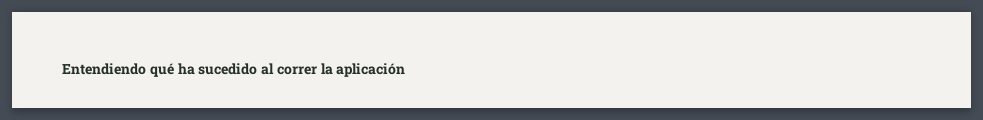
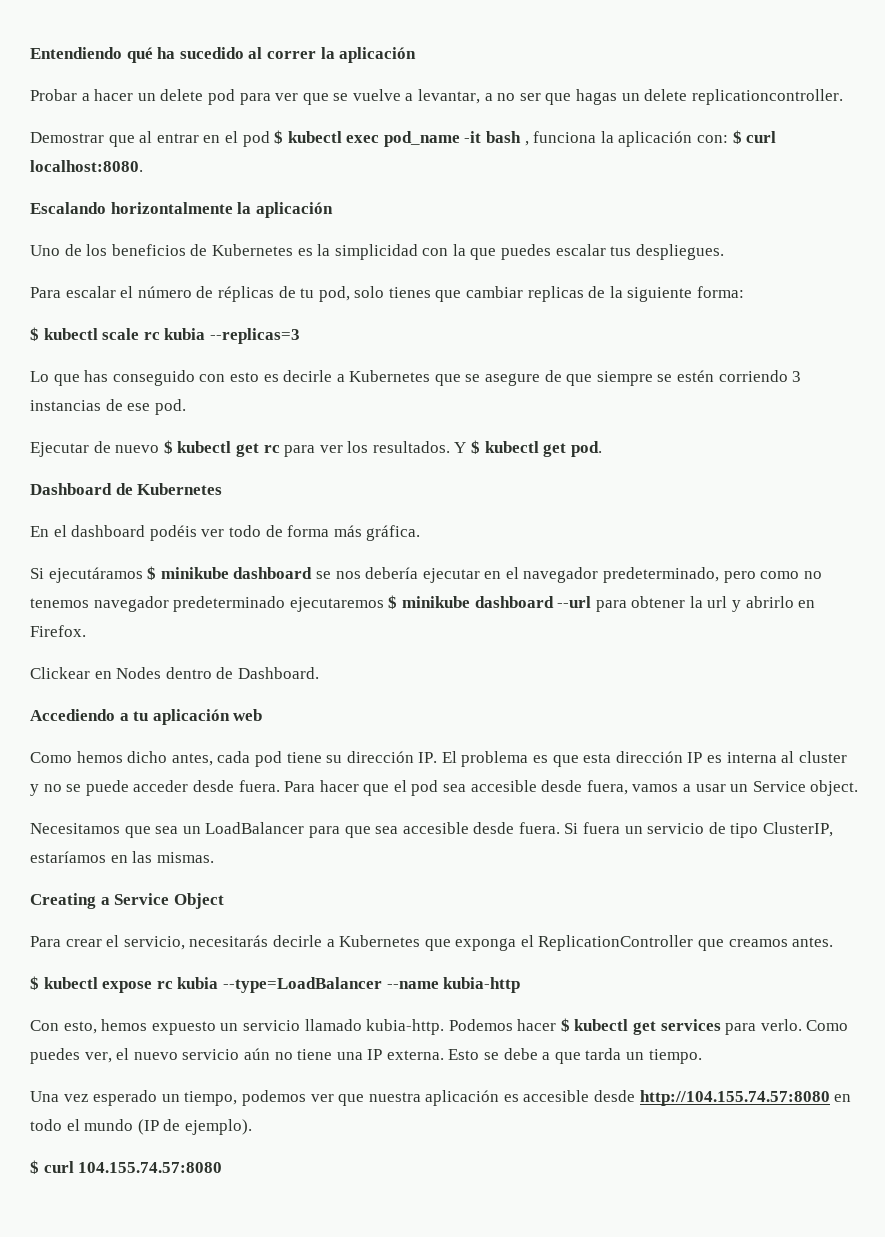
+ Probar a hacer un delete pod para ver que se vuelve a levantar, a no ser que hagas un delete replicationcontroller.
+ Demostrar que al entrar en el pod $ kubectl exec pod_name -it bash , funciona la aplicación con: $ curl localhost:8080.
+ Escalando horizontalmente la aplicación
+ Uno de los beneficios de Kubernetes es la simplicidad con la que puedes escalar tus despliegues.
+ Para escalar el número de réplicas de tu pod, solo tienes que cambiar replicas de la siguiente forma:
+ $ kubectl scale rc kubia --replicas=3
+ Lo que has conseguido con esto es decirle a Kubernetes que se asegure de que siempre se estén corriendo 3 instancias de ese pod.
+ Ejecutar de nuevo $ kubectl get rc para ver los resultados. Y $ kubectl get pod.
+ Dashboard de Kubernetes
+ En el dashboard podéis ver todo de forma más gráfica.
+ Si ejecutáramos $ minikube dashboard se nos debería ejecutar en el navegador predeterminado, pero como no tenemos navegador predeterminado ejecutaremos $ minikube dashboard --url para obtener la url y abrirlo en Firefox.
+ Clickear en Nodes dentro de Dashboard.
+ Accediendo a tu aplicación web
+ Como hemos dicho antes, cada pod tiene su dirección IP. El problema es que esta dirección IP es interna al cluster y no se puede acceder desde fuera. Para hacer que el pod sea accesible desde fuera, vamos a usar un Service object.
+ Necesitamos que sea un LoadBalancer para que sea accesible desde fuera. Si fuera un servicio de tipo ClusterIP, estaríamos en las mismas.
+ Creating a Service Object
+ Para crear el servicio, necesitarás decirle a Kubernetes que exponga el ReplicationController que creamos antes.
+ $ kubectl expose rc kubia --type=LoadBalancer --name kubia-http
+ Con esto, hemos expuesto un servicio llamado kubia-http. Podemos hacer $ kubectl get services para verlo. Como puedes ver, el nuevo servicio aún no tiene una IP externa. Esto se debe a que tarda un tiempo.
+ Una vez esperado un tiempo, podemos ver que nuestra aplicación es accesible desde http://104.155.74.57:8080 en todo el mundo (IP de ejemplo).
+ $ curl 104.155.74.57:8080

